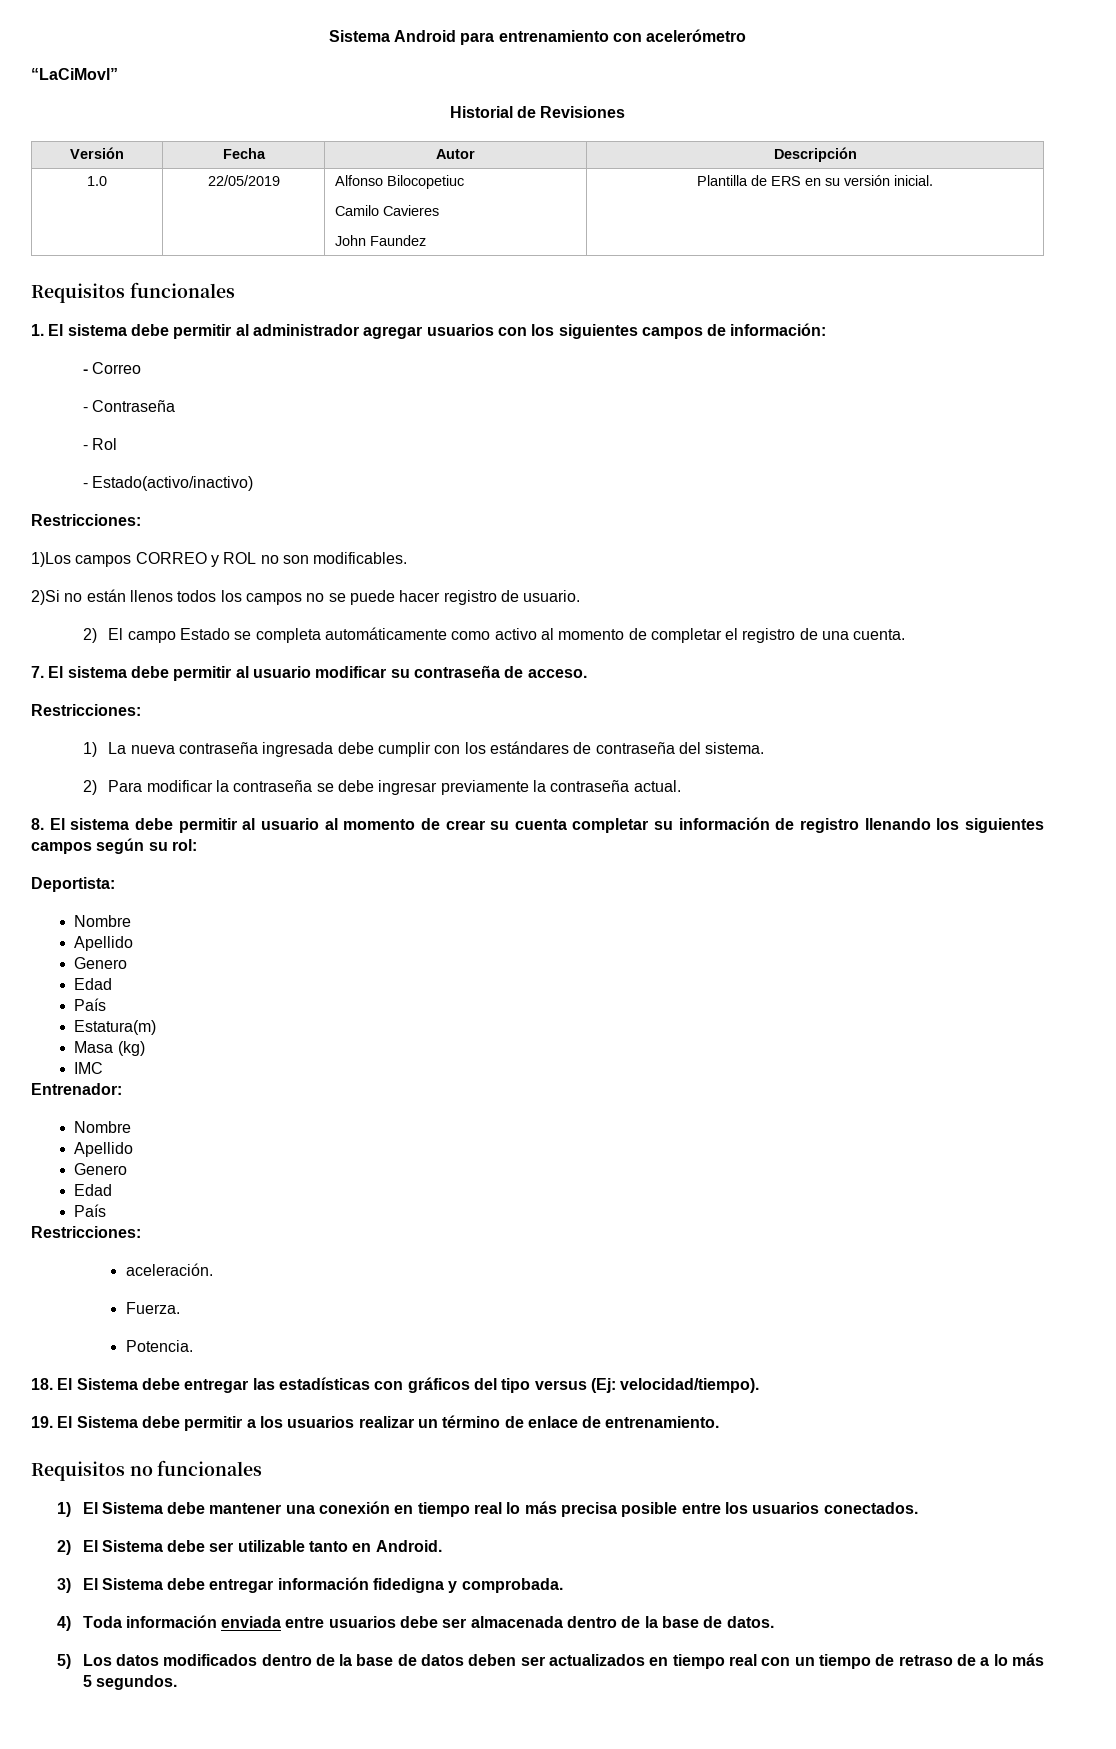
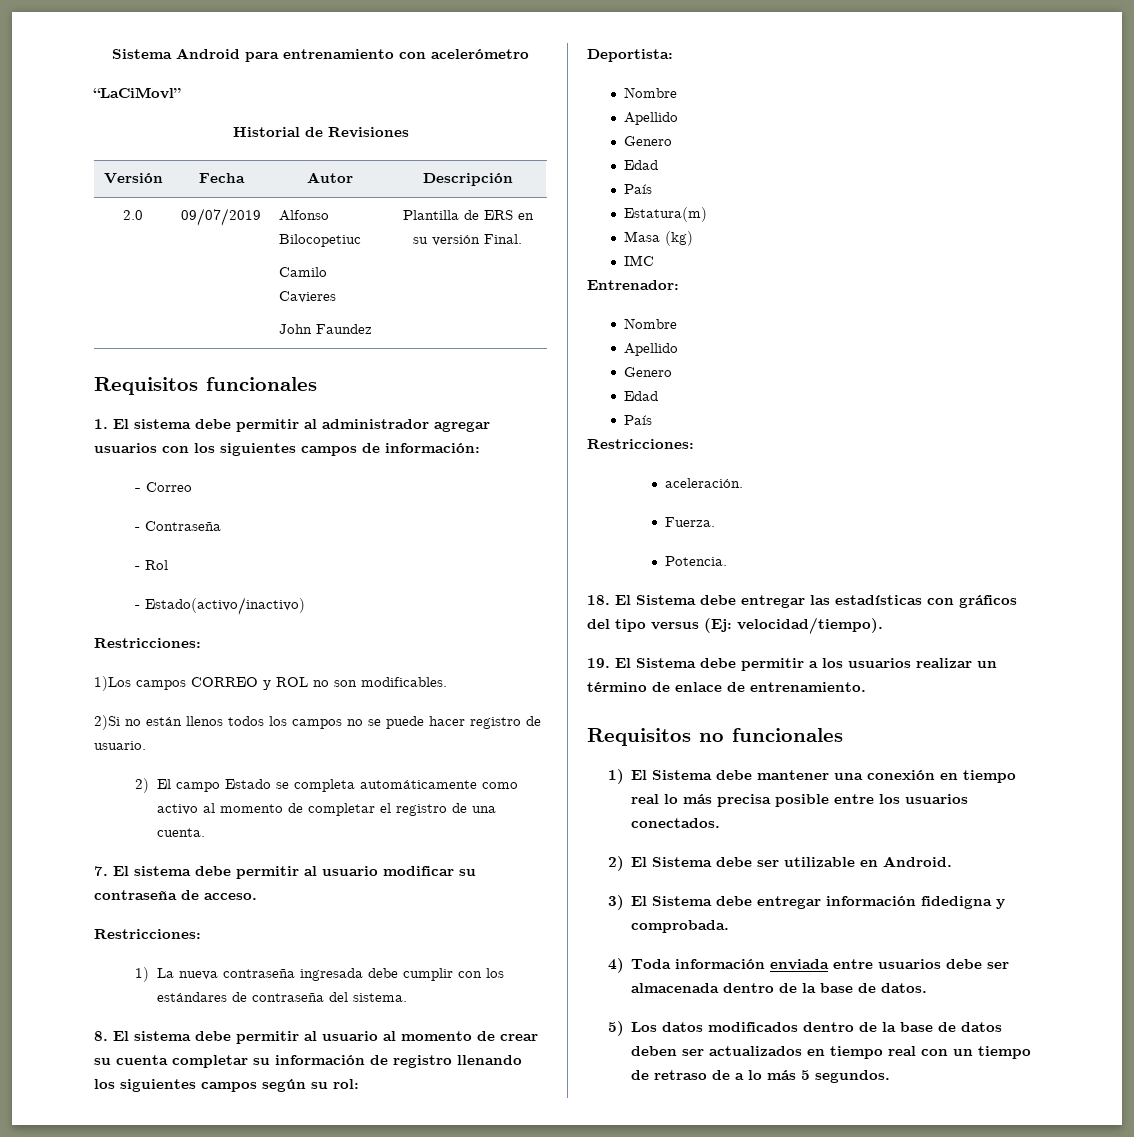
- 1.0 | 22/05/2019 | Alfonso Bilocopetiuc
+ 2.0 | 09/07/2019 | Alfonso Bilocopetiuc
  Camilo Cavieres
- John Faundez | Plantilla de ERS en su versión inicial.
+ John Faundez | Plantilla de ERS en su versión Final.
- 2) Para modificar la contraseña se debe ingresar previamente la contraseña actual.
- 2) El Sistema debe ser utilizable tanto en Android.
+ 2) El Sistema debe ser utilizable en Android.

